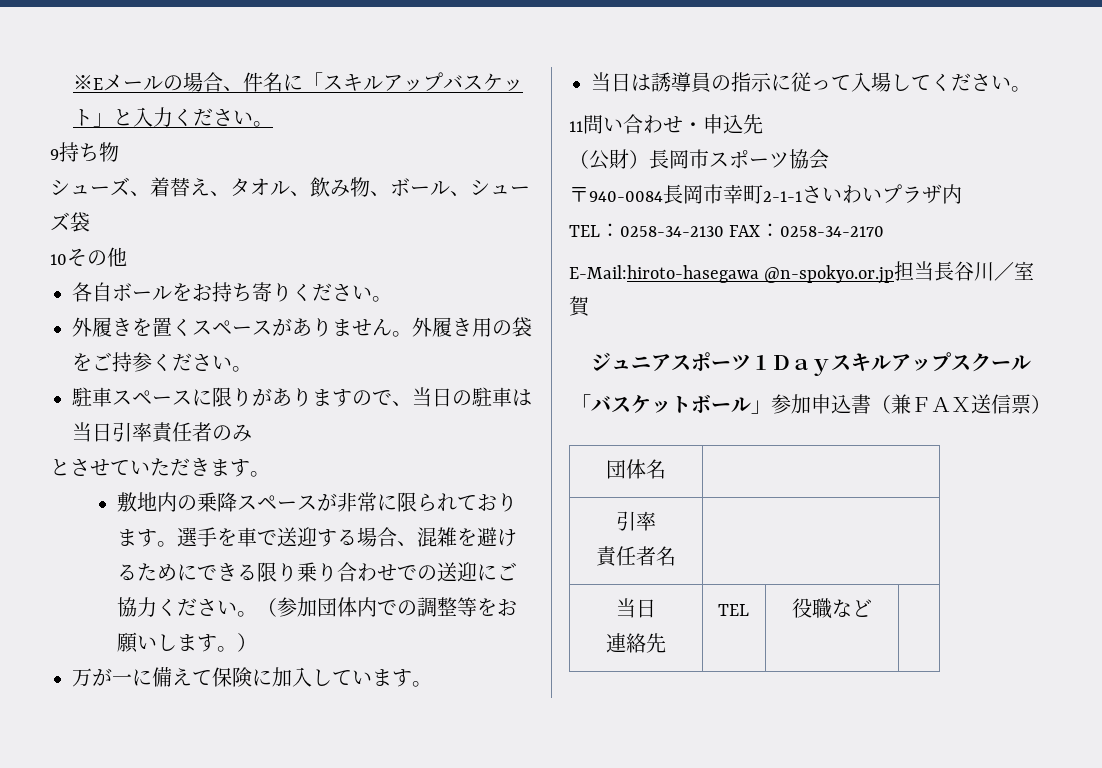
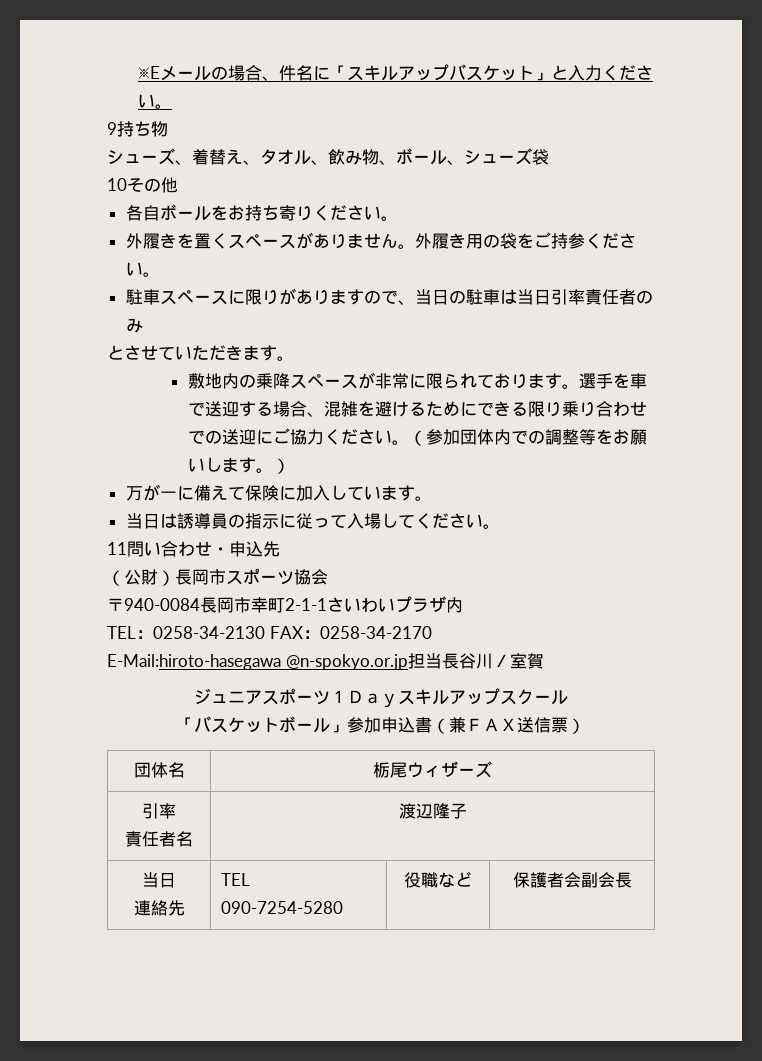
- 団体名 |
+ 団体名 | 栃尾ウィザーズ
  引率
- 責任者名 |
+ 責任者名 | 渡辺隆子
  当日
- 連絡先 | TEL | 役職など |
+ 連絡先 | TEL 090-7254-5280 | 役職など | 保護者会副会長

